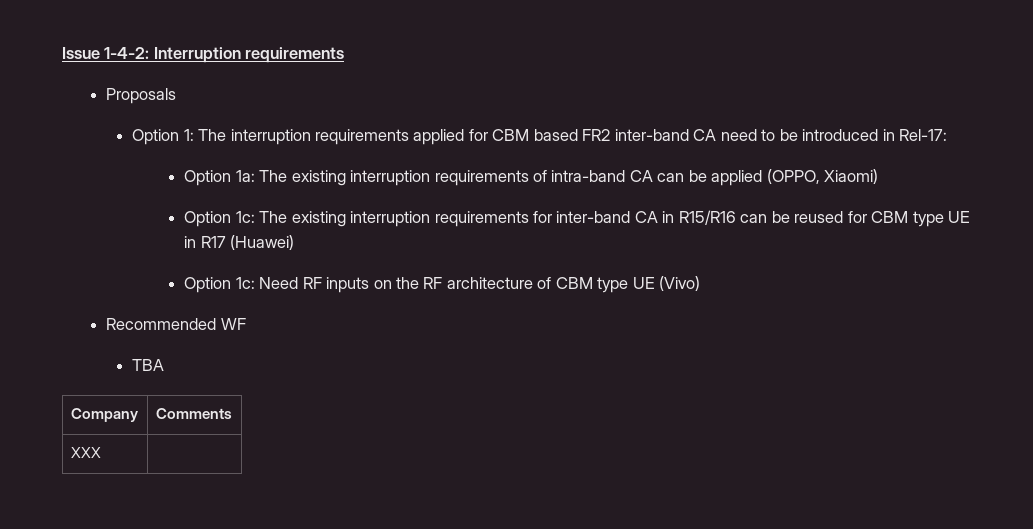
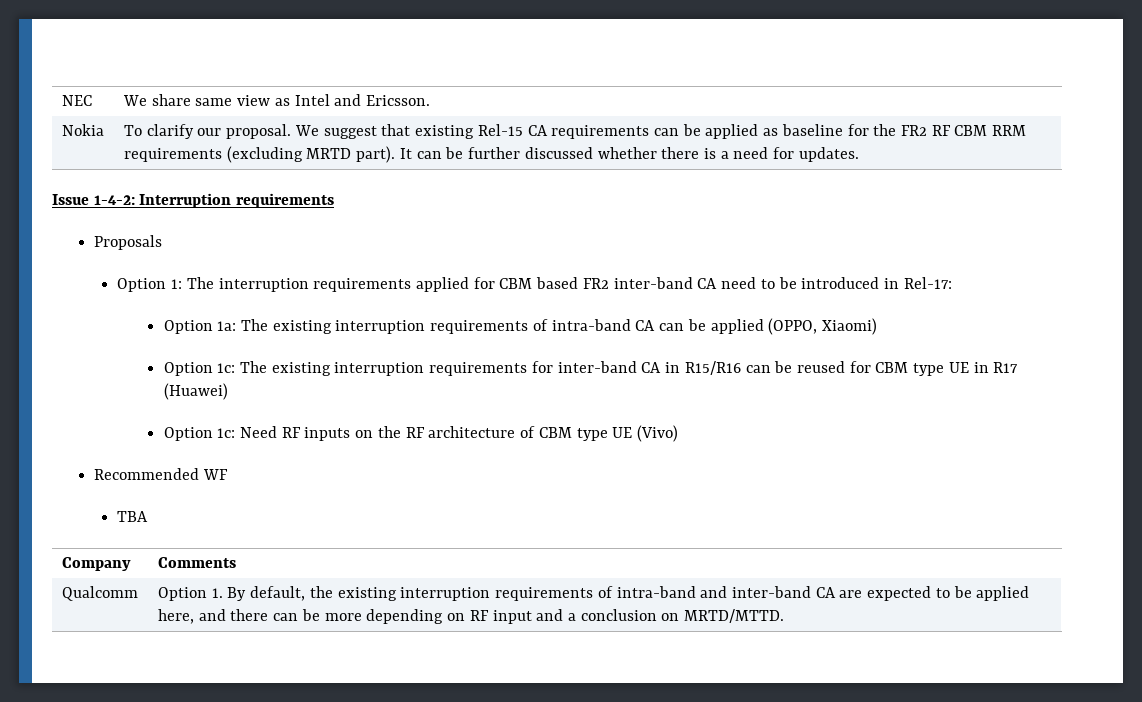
+ NEC | We share same view as Intel and Ericsson.
+ Nokia | To clarify our proposal. We suggest that existing Rel-15 CA requirements can be applied as baseline for the FR2 RF CBM RRM requirements (excluding MRTD part). It can be further discussed whether there is a need for updates.
- XXX |
+ Qualcomm | Option 1. By default, the existing interruption requirements of intra-band and inter-band CA are expected to be applied here, and there can be more depending on RF input and a conclusion on MRTD/MTTD.

